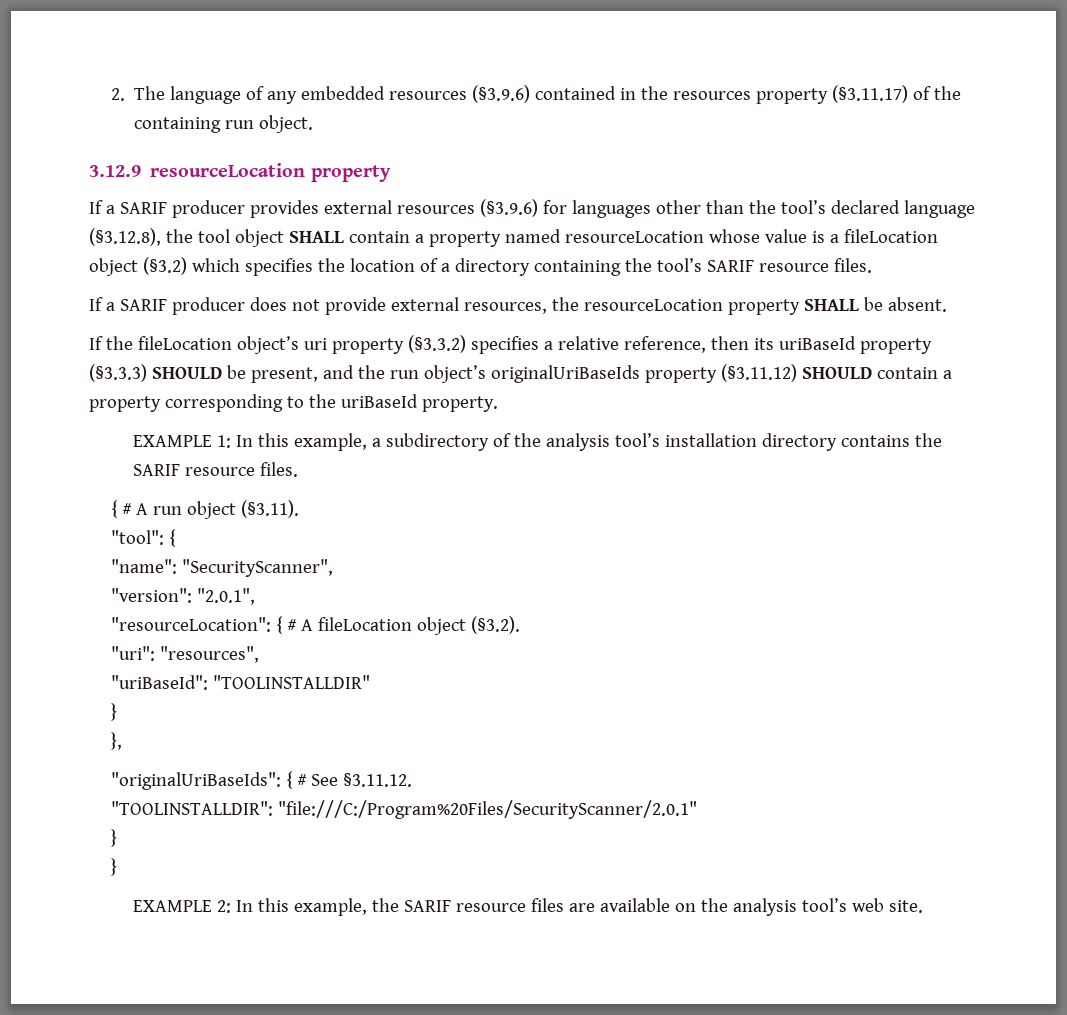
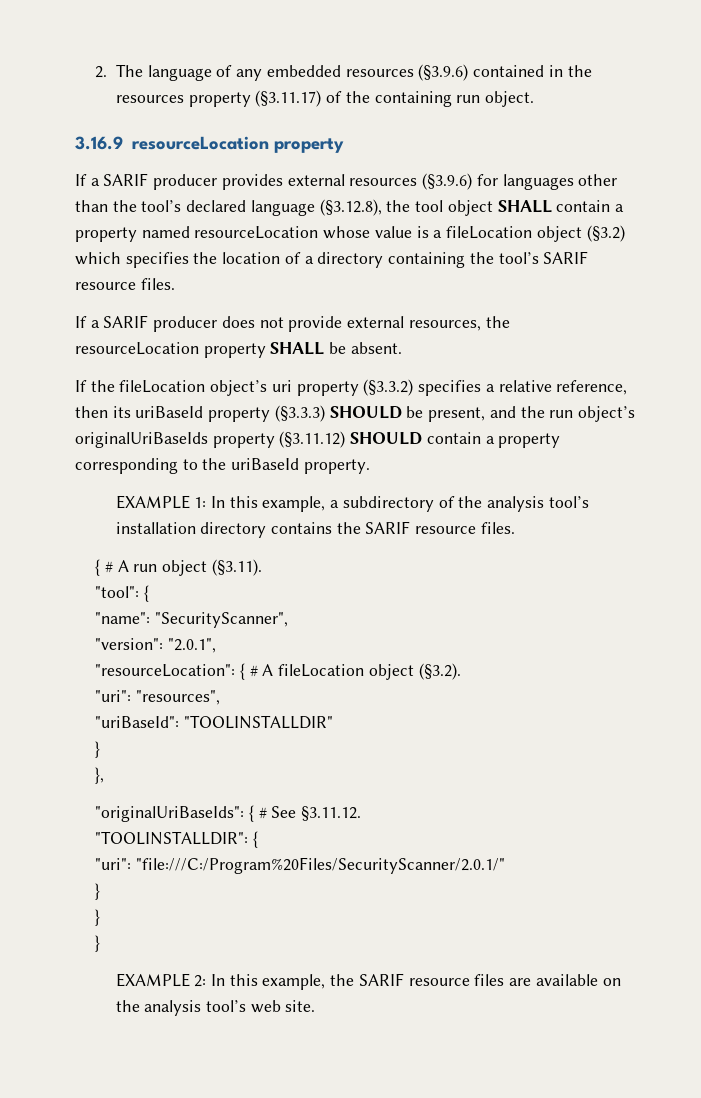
- 3.12.9 resourceLocation property
+ 3.16.9 resourceLocation property
- "TOOLINSTALLDIR": "file:///C:/Program%20Files/SecurityScanner/2.0.1"
+ "TOOLINSTALLDIR": {
+ "uri": "file:///C:/Program%20Files/SecurityScanner/2.0.1/"
+ }

